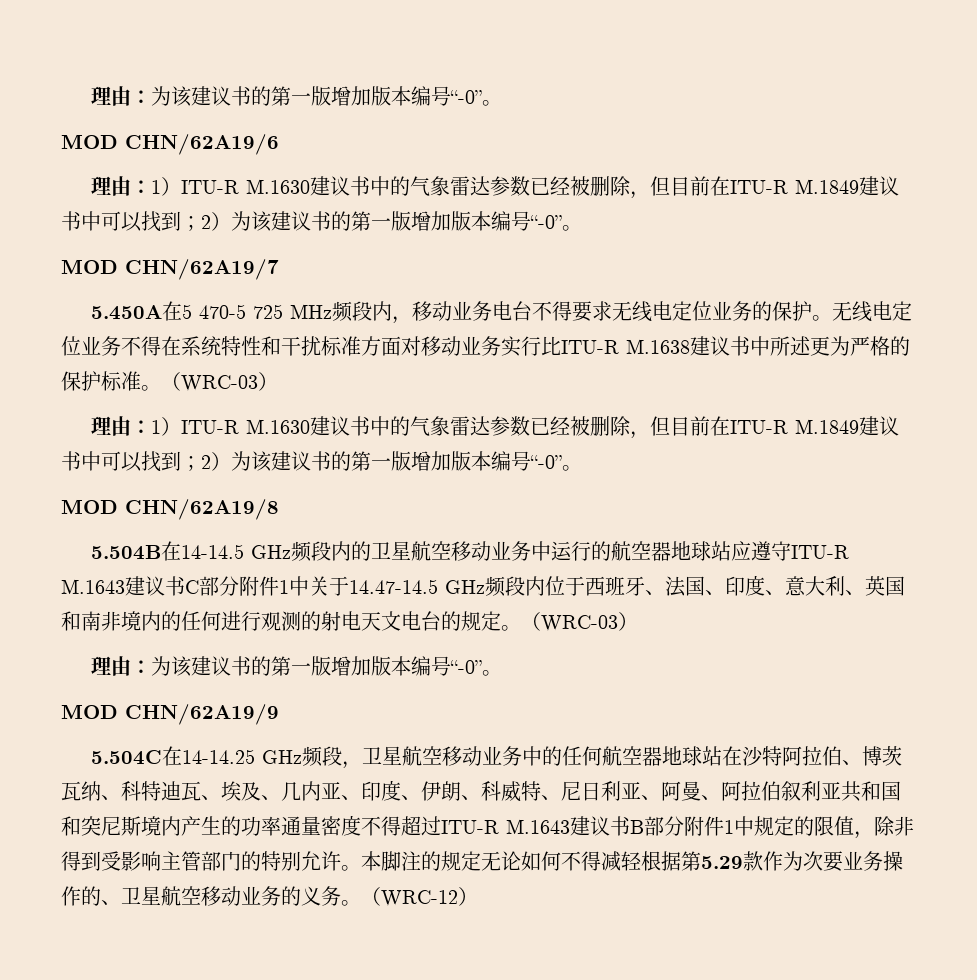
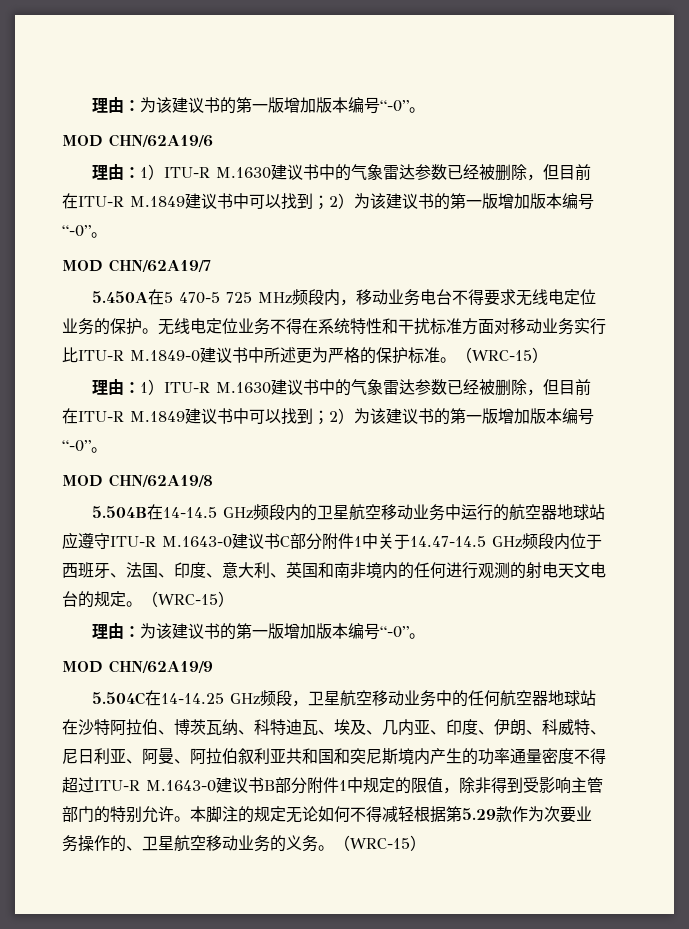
- 无线电定位业务不得在系统特性和干扰标准方面对移动业务实行比ITU-R M.1638建议书中所述更为严格的保护标准。（WRC-03）
+ 无线电定位业务不得在系统特性和干扰标准方面对移动业务实行比ITU-R M.1849-0建议书中所述更为严格的保护标准。（WRC-15）
- 5.504B在14-14.5 GHz频段内的卫星航空移动业务中运行的航空器地球站应遵守ITU-R M.1643建议书C部分附件1中关于14.47-14.5 GHz频段内位于西班牙、法国、印度、意大利、英国和南非境内的任何进行观测的射电天文电台的规定。（WRC-03）
+ 5.504B在14-14.5 GHz频段内的卫星航空移动业务中运行的航空器地球站应遵守ITU-R M.1643-0建议书C部分附件1中关于14.47-14.5 GHz频段内位于西班牙、法国、印度、意大利、英国和南非境内的任何进行观测的射电天文电台的规定。（WRC-15）
- 5.504C在14-14.25 GHz频段，卫星航空移动业务中的任何航空器地球站在沙特阿拉伯、博茨瓦纳、科特迪瓦、埃及、几内亚、印度、伊朗、科威特、尼日利亚、阿曼、阿拉伯叙利亚共和国和突尼斯境内产生的功率通量密度不得超过ITU-R M.1643建议书B部分附件1中规定的限值，除非得到受影响主管部门的特别允许。
+ 5.504C在14-14.25 GHz频段，卫星航空移动业务中的任何航空器地球站在沙特阿拉伯、博茨瓦纳、科特迪瓦、埃及、几内亚、印度、伊朗、科威特、尼日利亚、阿曼、阿拉伯叙利亚共和国和突尼斯境内产生的功率通量密度不得超过ITU-R M.1643-0建议书B部分附件1中规定的限值，除非得到受影响主管部门的特别允许。
- 本脚注的规定无论如何不得减轻根据第5.29款作为次要业务操作的、卫星航空移动业务的义务。（WRC-12）
+ 本脚注的规定无论如何不得减轻根据第5.29款作为次要业务操作的、卫星航空移动业务的义务。（WRC-15）

